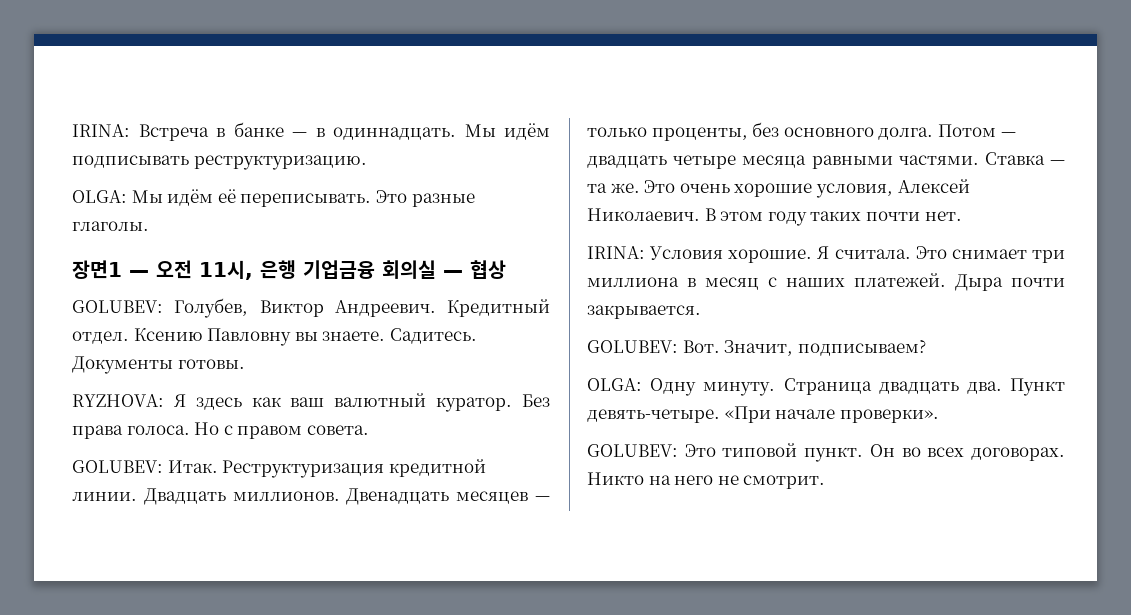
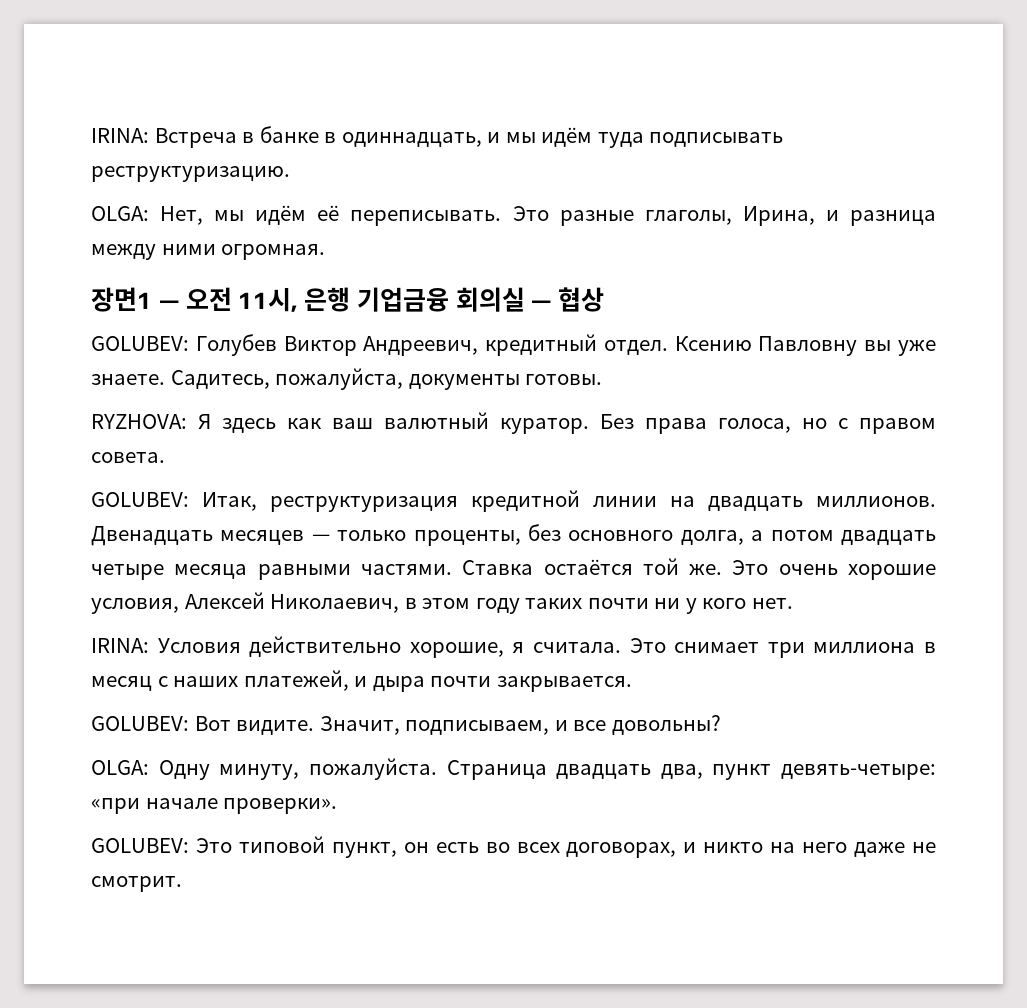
- IRINA: Встреча в банке — в одиннадцать. Мы идём подписывать реструктуризацию.
+ IRINA: Встреча в банке в одиннадцать, и мы идём туда подписывать реструктуризацию.
- OLGA: Мы идём её переписывать.
+ OLGA: Нет, мы идём её переписывать.
- Это разные глаголы.
+ Это разные глаголы, Ирина, и разница между ними огромная.
- GOLUBEV: Голубев, Виктор Андреевич. Кредитный отдел. Ксению Павловну вы знаете. Садитесь. Документы готовы.
+ GOLUBEV: Голубев Виктор Андреевич, кредитный отдел. Ксению Павловну вы уже знаете. Садитесь, пожалуйста, документы готовы.
- Без права голоса. Но с правом совета.
+ Без права голоса, но с правом совета.
- GOLUBEV: Итак. Реструктуризация кредитной линии. Двадцать миллионов.
+ GOLUBEV: Итак, реструктуризация кредитной линии на двадцать миллионов.
- Двенадцать месяцев — только проценты, без основного долга. Потом — двадцать четыре месяца равными частями.
+ Двенадцать месяцев — только проценты, без основного долга, а потом двадцать четыре месяца равными частями.
- Ставка — та же.
+ Ставка остаётся той же.
- Это очень хорошие условия, Алексей Николаевич. В этом году таких почти нет.
+ Это очень хорошие условия, Алексей Николаевич, в этом году таких почти ни у кого нет.
- IRINA: Условия хорошие. Я считала.
+ IRINA: Условия действительно хорошие, я считала.
- Это снимает три миллиона в месяц с наших платежей. Дыра почти закрывается.
+ Это снимает три миллиона в месяц с наших платежей, и дыра почти закрывается.
- GOLUBEV: Вот. Значит, подписываем?
- OLGA: Одну минуту. Страница двадцать два. Пункт девять-четыре. «При начале проверки».
+ GOLUBEV: Вот видите. Значит, подписываем, и все довольны?
+ OLGA: Одну минуту, пожалуйста. Страница двадцать два, пункт девять-четыре: «при начале проверки».
- GOLUBEV: Это типовой пункт. Он во всех договорах. Никто на него не смотрит.
+ GOLUBEV: Это типовой пункт, он есть во всех договорах, и никто на него даже не смотрит.

